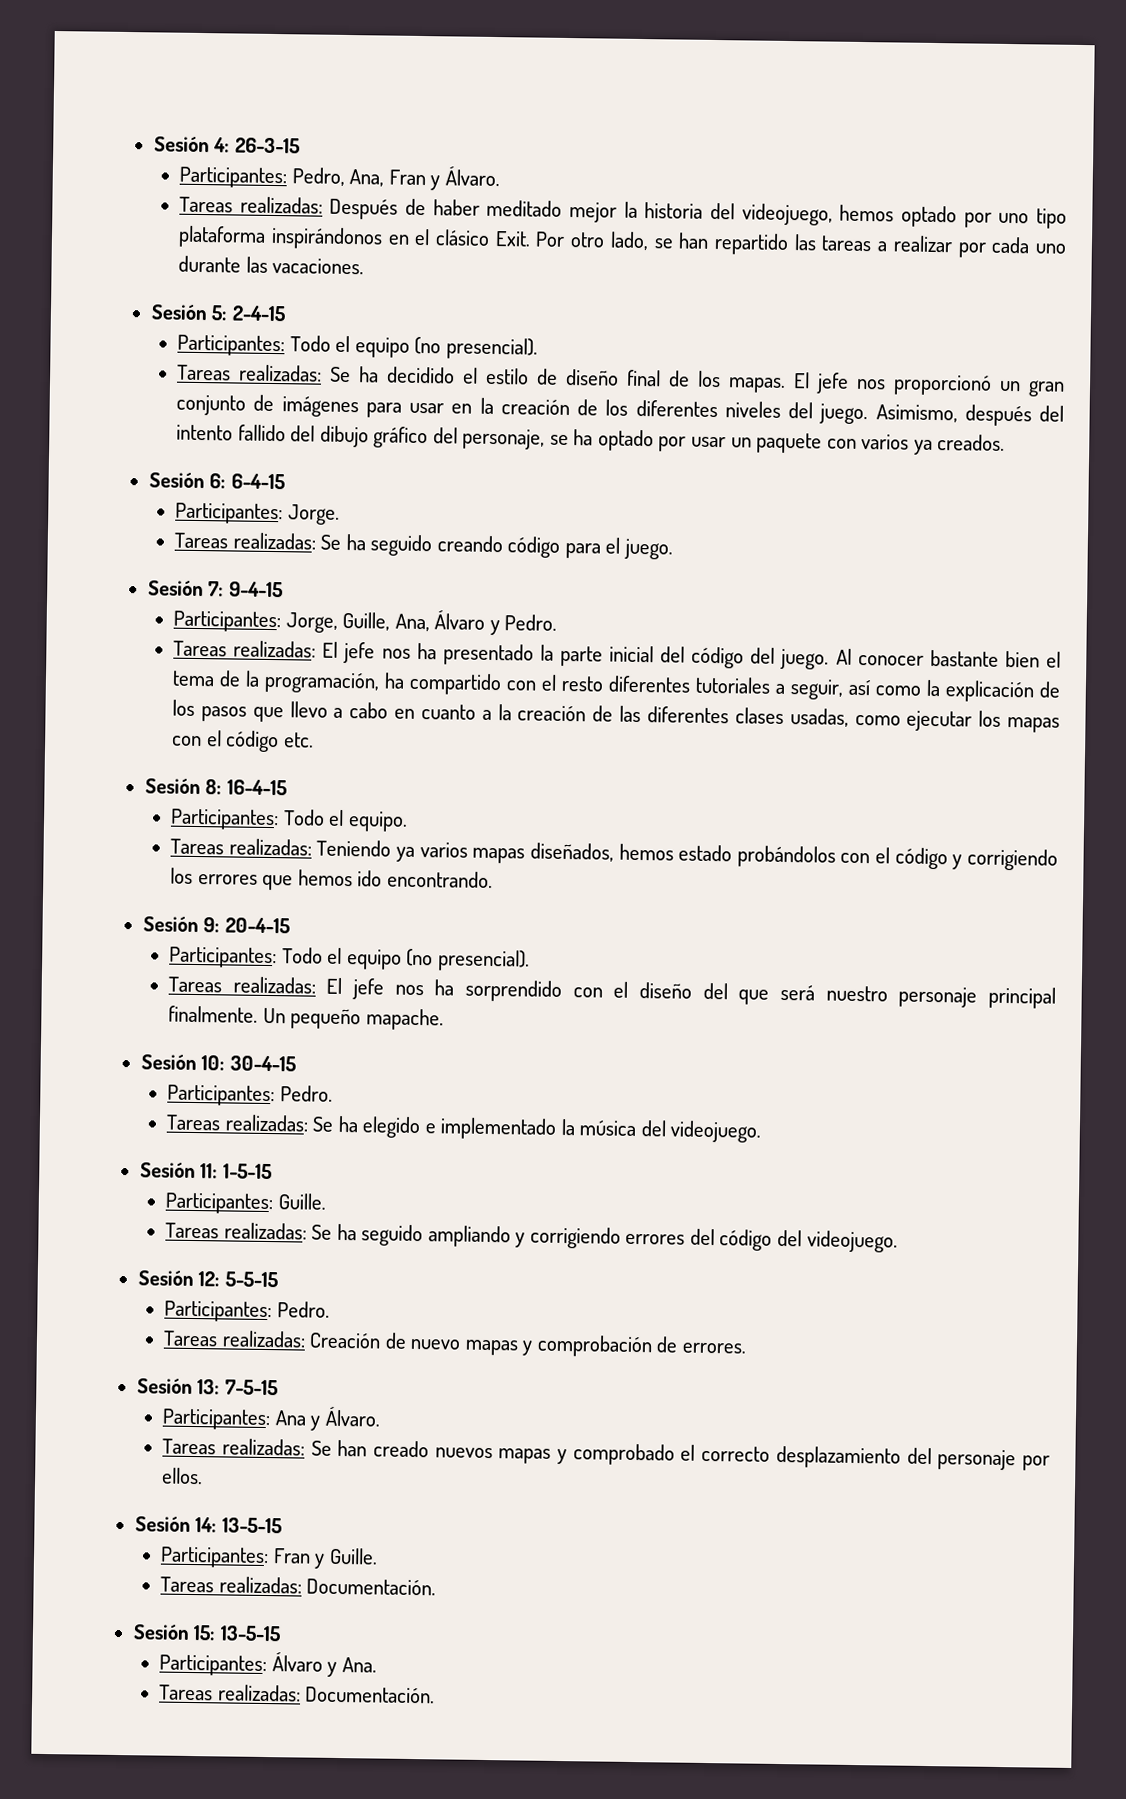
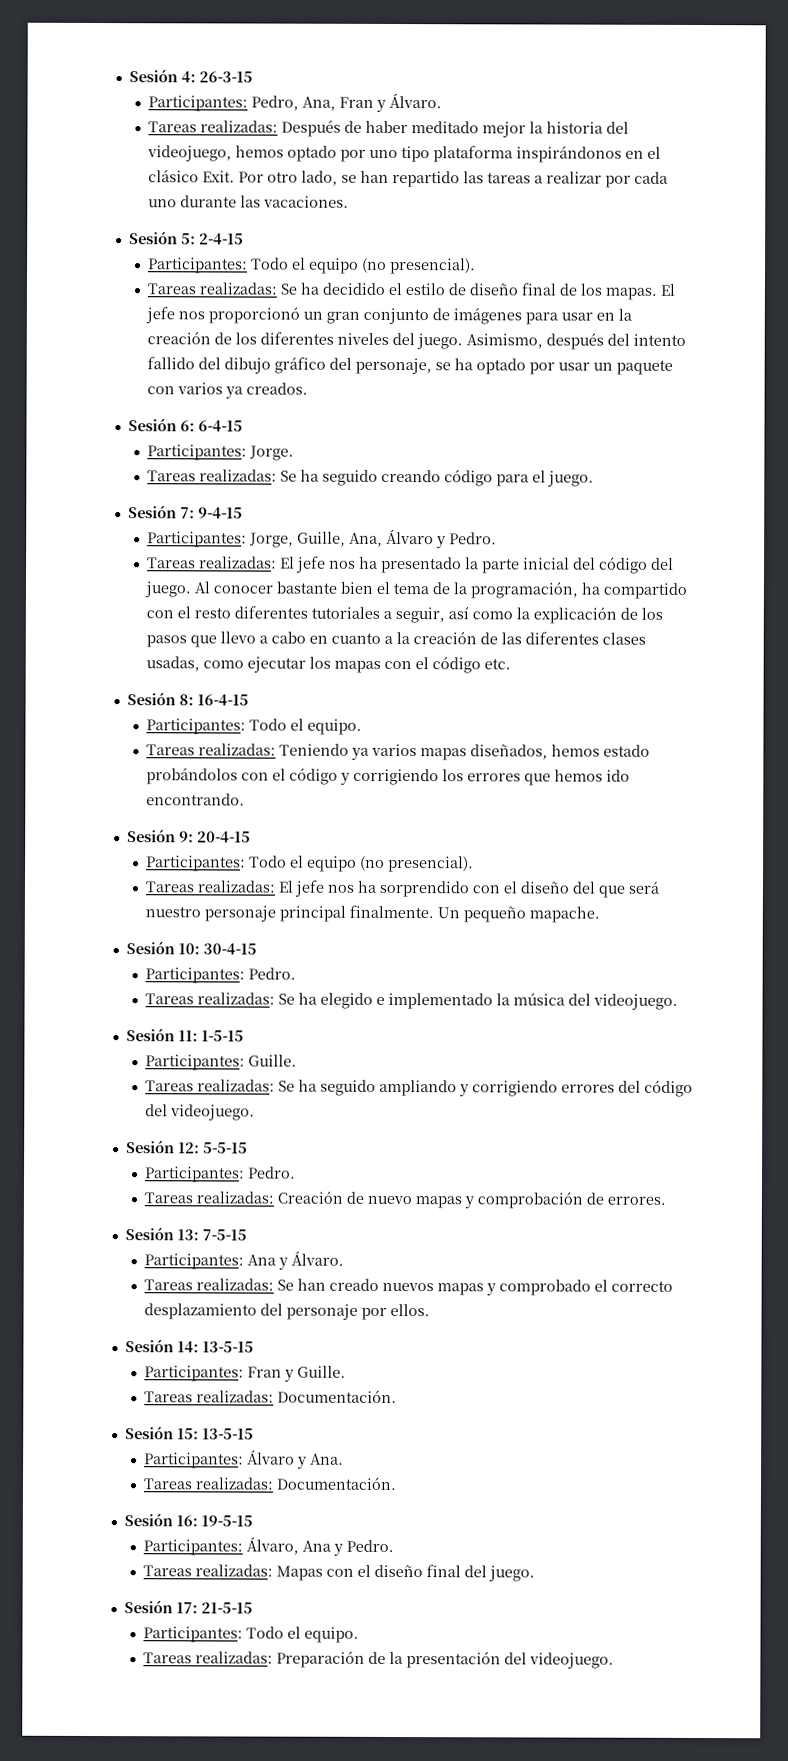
+ Sesión 16: 19-5-15
+ Participantes: Álvaro, Ana y Pedro.
+ Tareas realizadas: Mapas con el diseño final del juego.
+ Sesión 17: 21-5-15
+ Participantes: Todo el equipo.
+ Tareas realizadas: Preparación de la presentación del videojuego.

